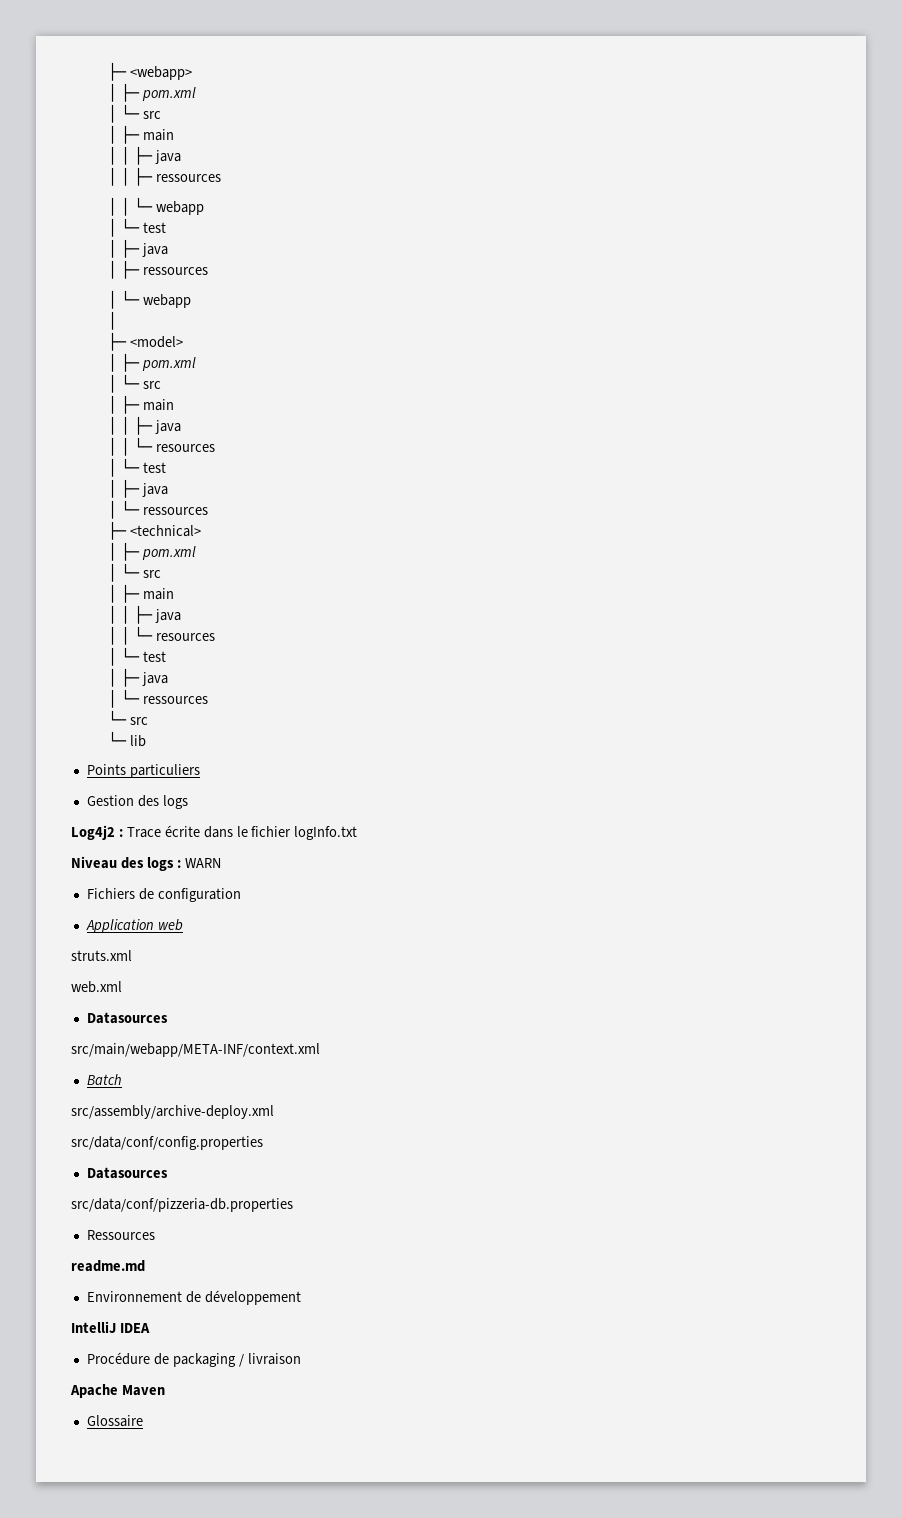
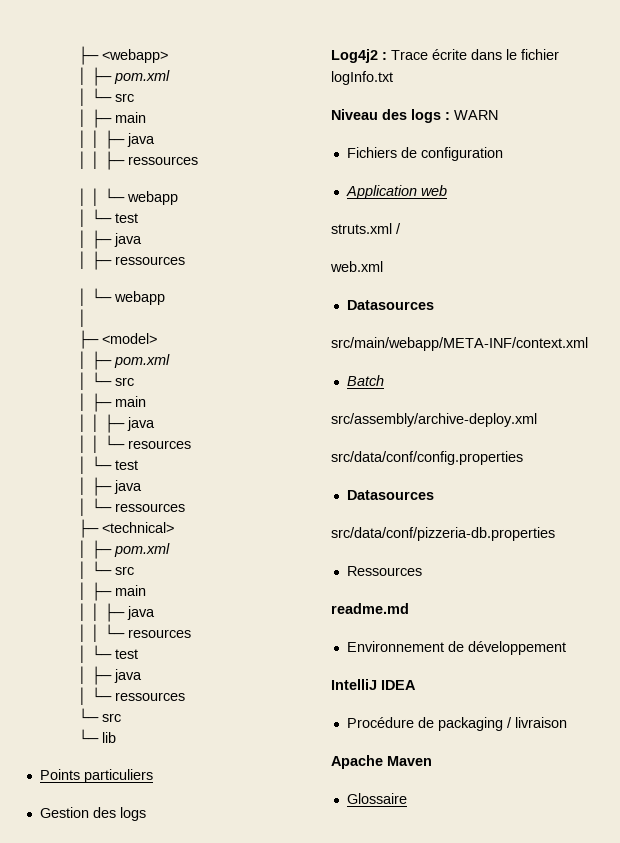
- struts.xml
+ struts.xml /

